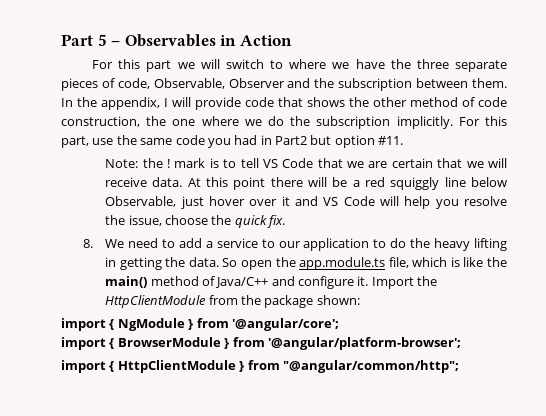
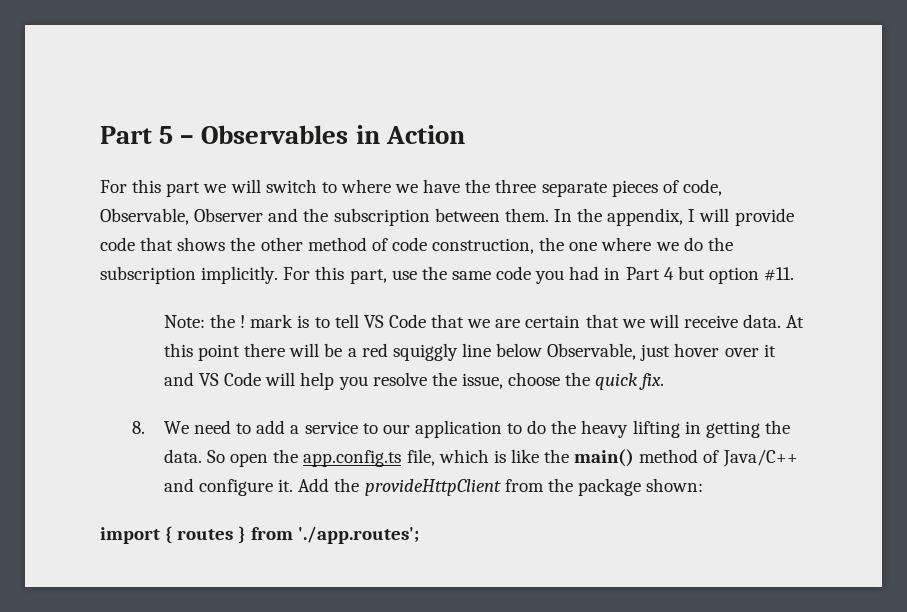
- For this part, use the same code you had in Part2 but option #11.
+ For this part, use the same code you had in Part 4 but option #11.
- So open the app.module.ts file, which is like the main() method of Java/C++ and configure it.
+ So open the app.config.ts file, which is like the main() method of Java/C++ and configure it.
- Import the HttpClientModule from the package shown:
+ Add the provideHttpClient from the package shown:
- import { NgModule } from '@angular/core';
- import { BrowserModule } from '@angular/platform-browser';
- import { HttpClientModule } from "@angular/common/http";
+ import { routes } from './app.routes';

